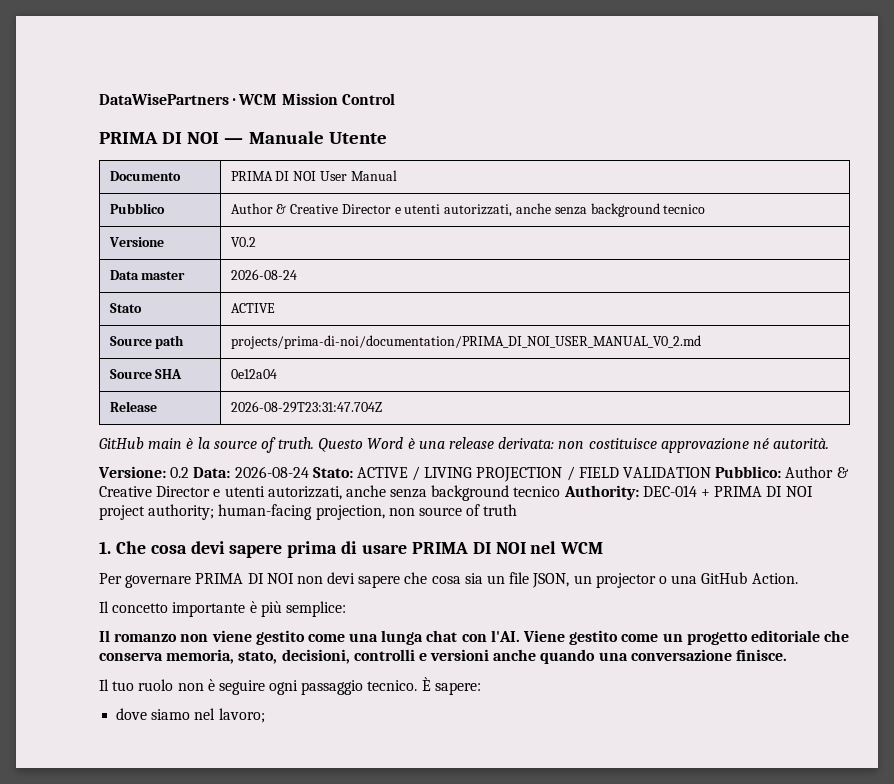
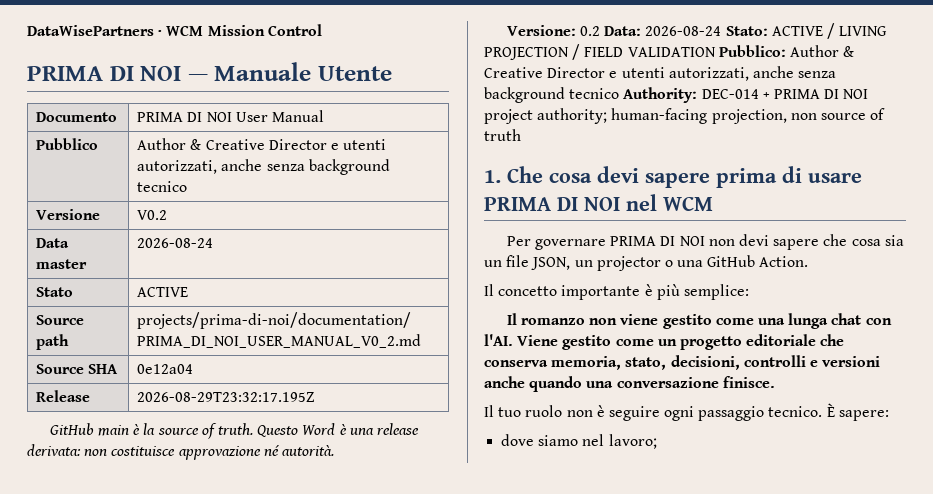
- Release | 2026-08-29T23:31:47.704Z
+ Release | 2026-08-29T23:32:17.195Z

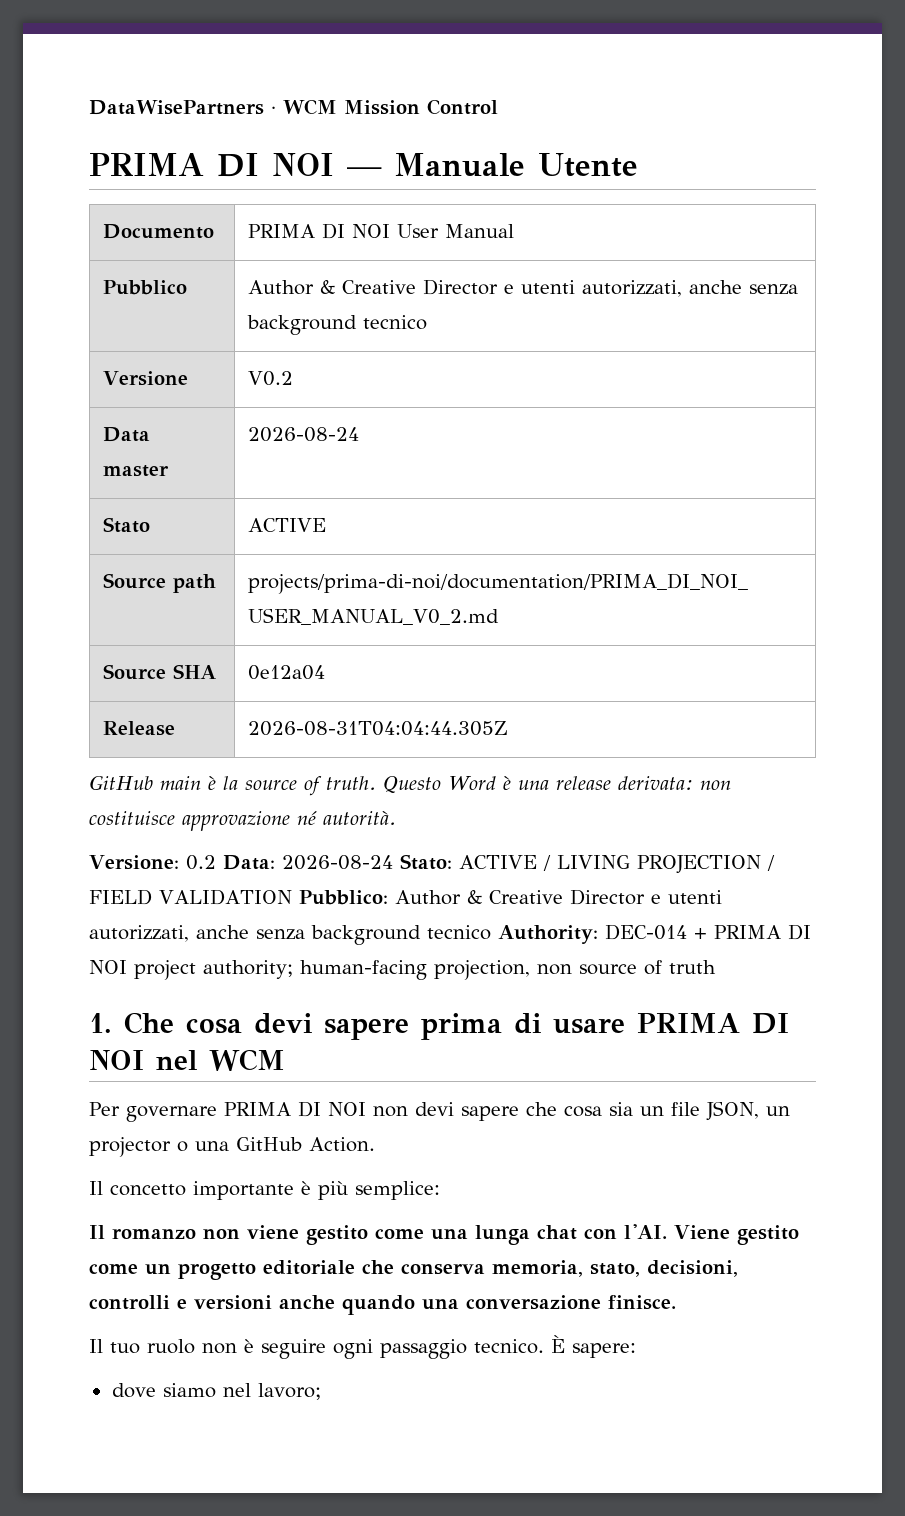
- Release | 2026-08-29T23:32:17.195Z
+ Release | 2026-08-31T04:04:44.305Z

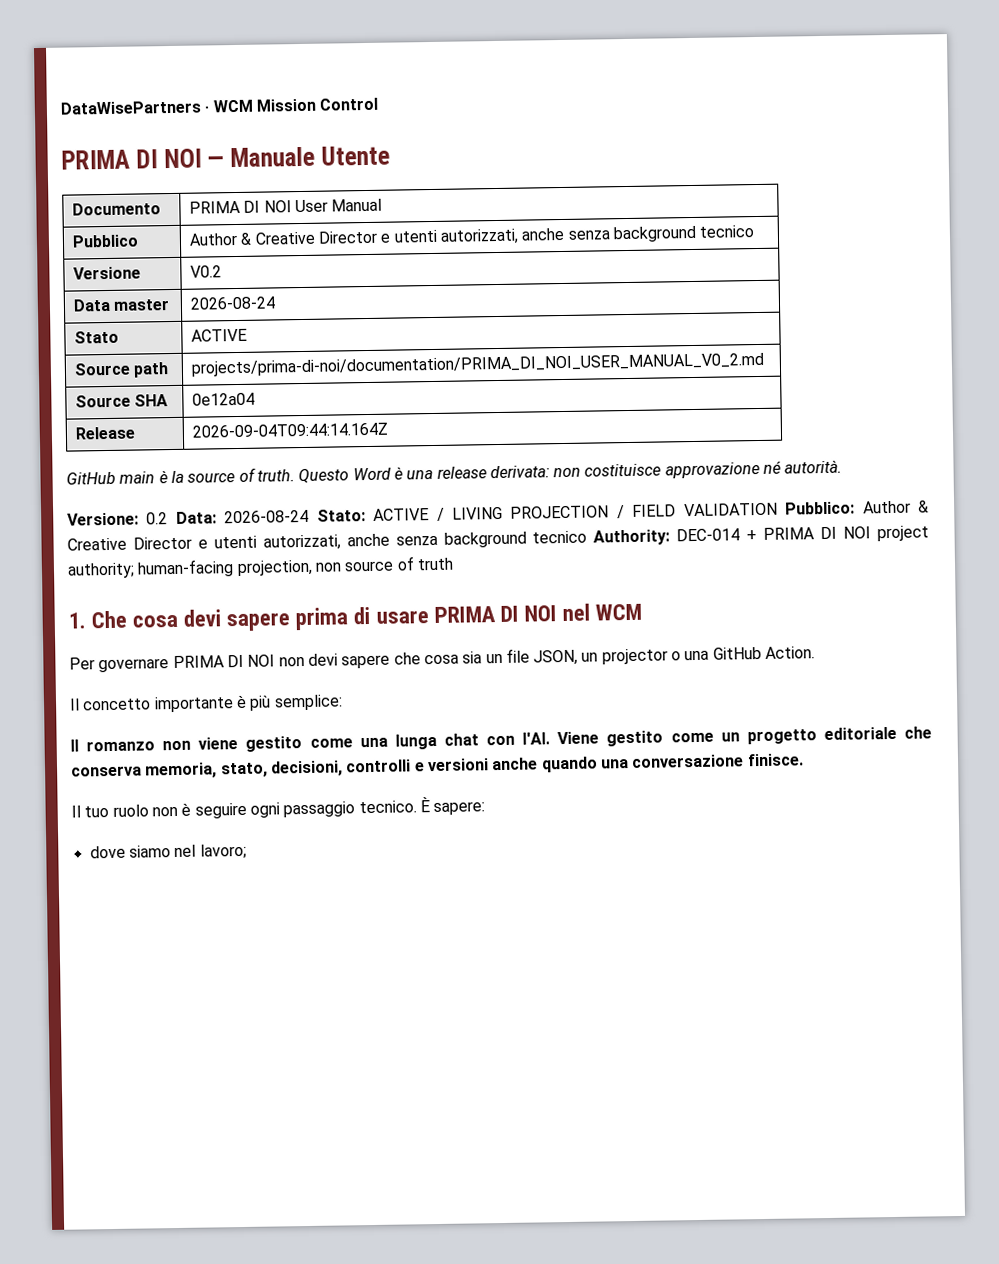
- Release | 2026-08-31T04:04:44.305Z
+ Release | 2026-09-04T09:44:14.164Z

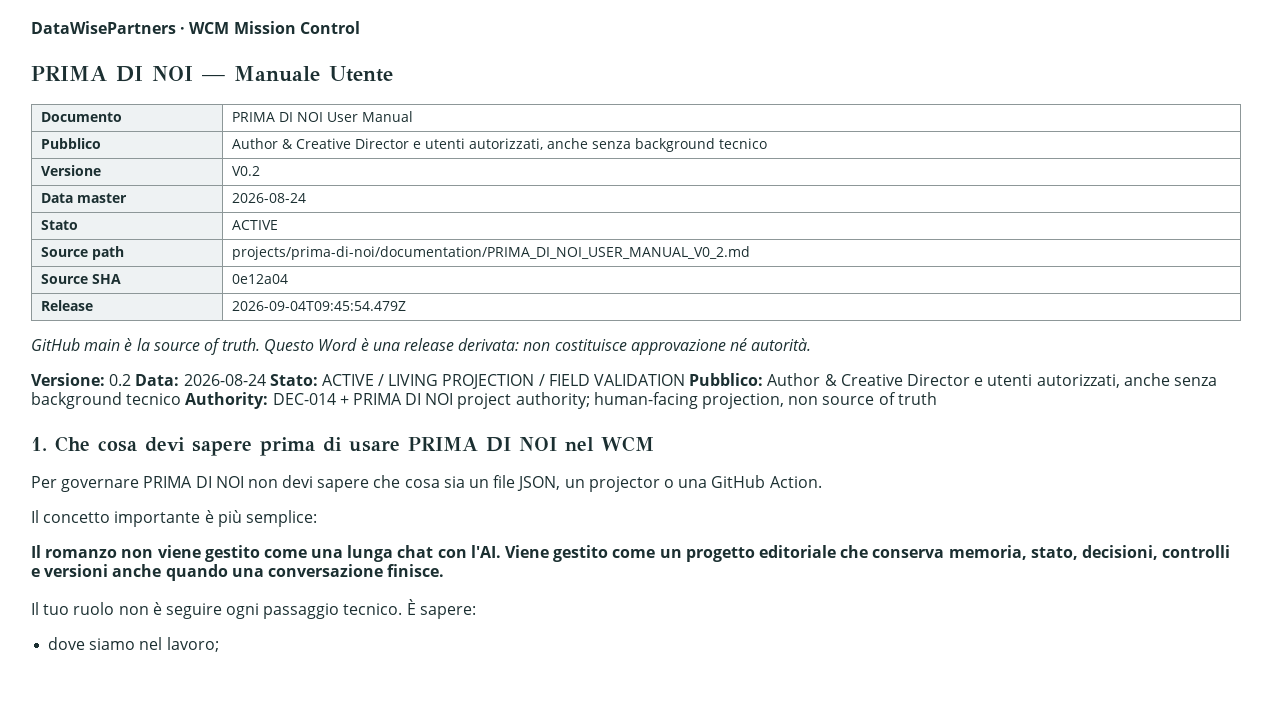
- Release | 2026-09-04T09:44:14.164Z
+ Release | 2026-09-04T09:45:54.479Z

